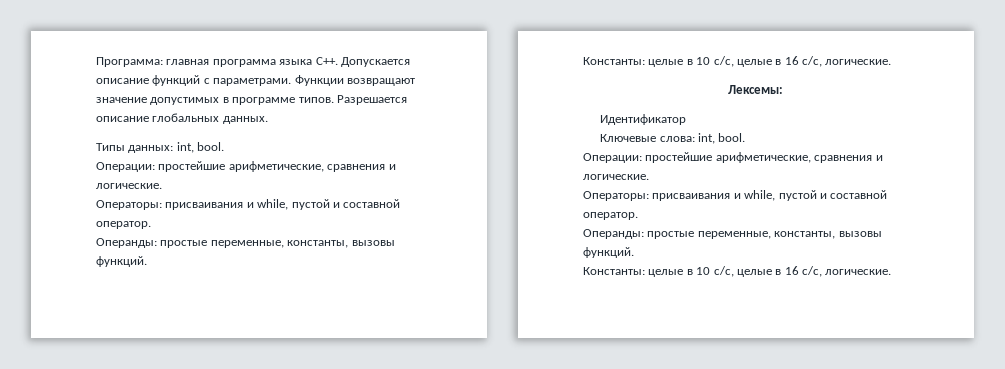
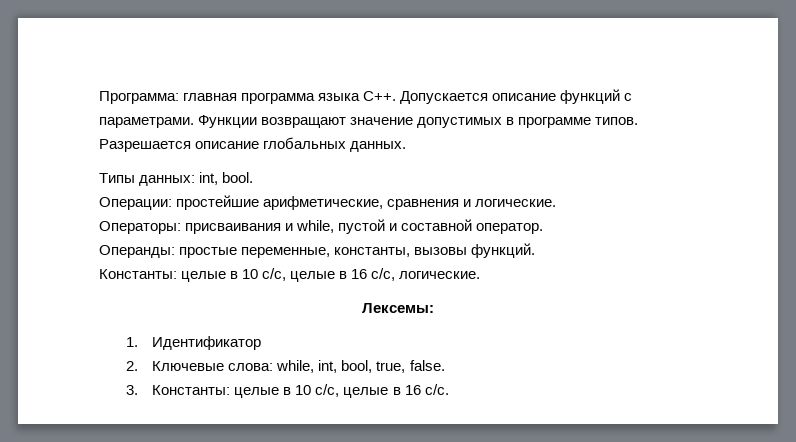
- Идентификатор
+ 1. Идентификатор
- Ключевые слова: int, bool.
- Операции: простейшие арифметические, сравнения и логические.
- Операторы: присваивания и while, пустой и составной оператор.
- Операнды: простые переменные, константы, вызовы функций.
- Константы: целые в 10 c/c, целые в 16 c/c, логические.
+ 2. Ключевые слова: while, int, bool, true, false.
+ 3. Константы: целые в 10 c/c, целые в 16 c/c.

